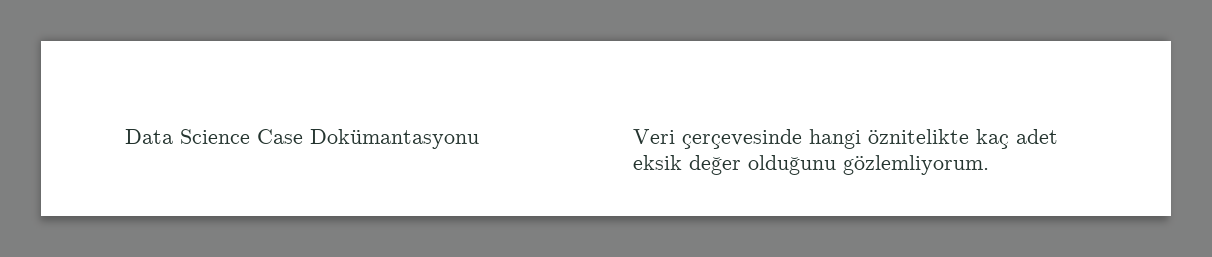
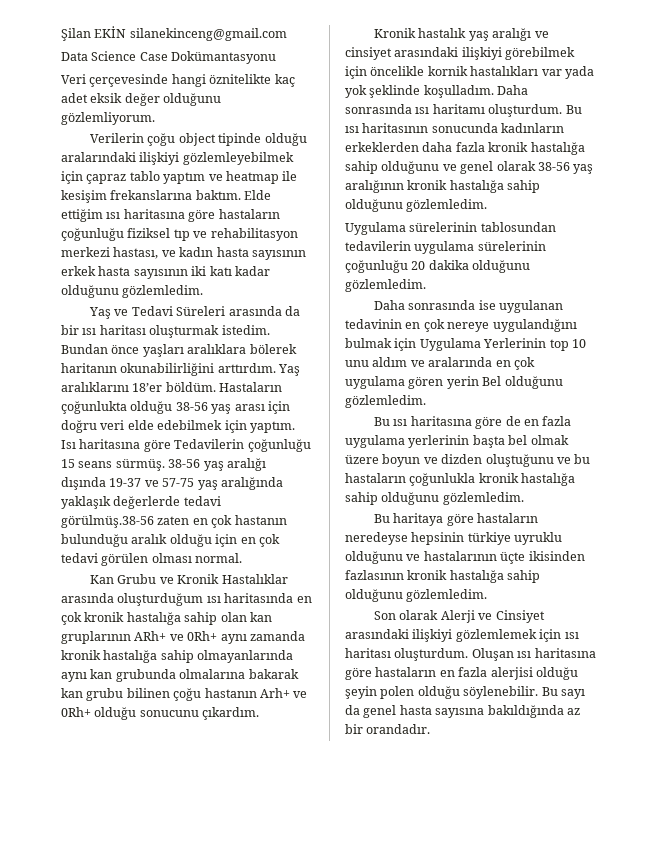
+ Şilan EKİN silanekinceng@gmail.com
+ Verilerin çoğu object tipinde olduğu aralarındaki ilişkiyi gözlemleyebilmek için çapraz tablo yaptım ve heatmap ile kesişim frekanslarına baktım. Elde ettiğim ısı haritasına göre hastaların çoğunluğu fiziksel tıp ve rehabilitasyon merkezi hastası, ve kadın hasta sayısının erkek hasta sayısının iki katı kadar olduğunu gözlemledim.
+ Yaş ve Tedavi Süreleri arasında da bir ısı haritası oluşturmak istedim. Bundan önce yaşları aralıklara bölerek haritanın okunabilirliğini arttırdım. Yaş aralıklarını 18’er böldüm. Hastaların çoğunlukta olduğu 38-56 yaş arası için doğru veri elde edebilmek için yaptım. Isı haritasına göre Tedavilerin çoğunluğu 15 seans sürmüş. 38-56 yaş aralığı dışında 19-37 ve 57-75 yaş aralığında yaklaşık değerlerde tedavi görülmüş.38-56 zaten en çok hastanın bulunduğu aralık olduğu için en çok tedavi görülen olması normal.
+ Kan Grubu ve Kronik Hastalıklar arasında oluşturduğum ısı haritasında en çok kronik hastalığa sahip olan kan gruplarının ARh+ ve 0Rh+ aynı zamanda kronik hastalığa sahip olmayanlarında aynı kan grubunda olmalarına bakarak kan grubu bilinen çoğu hastanın Arh+ ve 0Rh+ olduğu sonucunu çıkardım.
+ Kronik hastalık yaş aralığı ve cinsiyet arasındaki ilişkiyi görebilmek için öncelikle kornik hastalıkları var yada yok şeklinde koşulladım. Daha sonrasında ısı haritamı oluşturdum. Bu ısı haritasının sonucunda kadınların erkeklerden daha fazla kronik hastalığa sahip olduğunu ve genel olarak 38-56 yaş aralığının kronik hastalığa sahip olduğunu gözlemledim.
+ Uygulama sürelerinin tablosundan tedavilerin uygulama sürelerinin çoğunluğu 20 dakika olduğunu gözlemledim.
+ Daha sonrasında ise uygulanan tedavinin en çok nereye uygulandığını bulmak için Uygulama Yerlerinin top 10 unu aldım ve aralarında en çok uygulama gören yerin Bel olduğunu gözlemledim.
+ Bu ısı haritasına göre de en fazla uygulama yerlerinin başta bel olmak üzere boyun ve dizden oluştuğunu ve bu hastaların çoğunlukla kronik hastalığa sahip olduğunu gözlemledim.
+ Bu haritaya göre hastaların neredeyse hepsinin türkiye uyruklu olduğunu ve hastalarının üçte ikisinden fazlasının kronik hastalığa sahip olduğunu gözlemledim.
+ Son olarak Alerji ve Cinsiyet arasındaki ilişkiyi gözlemlemek için ısı haritası oluşturdum. Oluşan ısı haritasına göre hastaların en fazla alerjisi olduğu şeyin polen olduğu söylenebilir. Bu sayı da genel hasta sayısına bakıldığında az bir orandadır.

